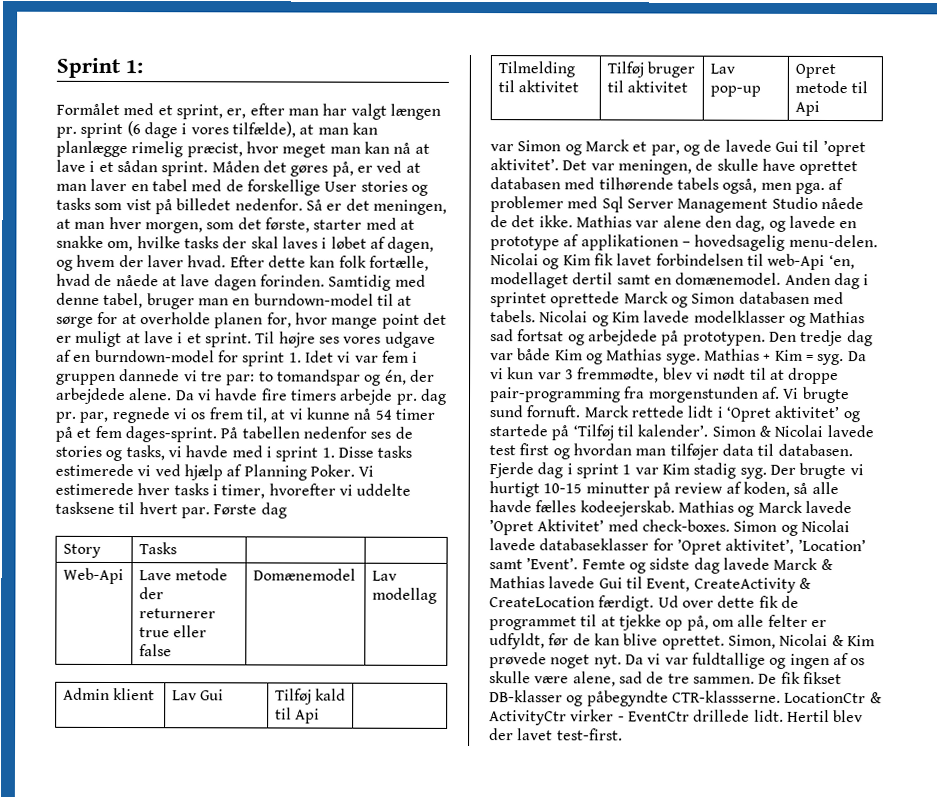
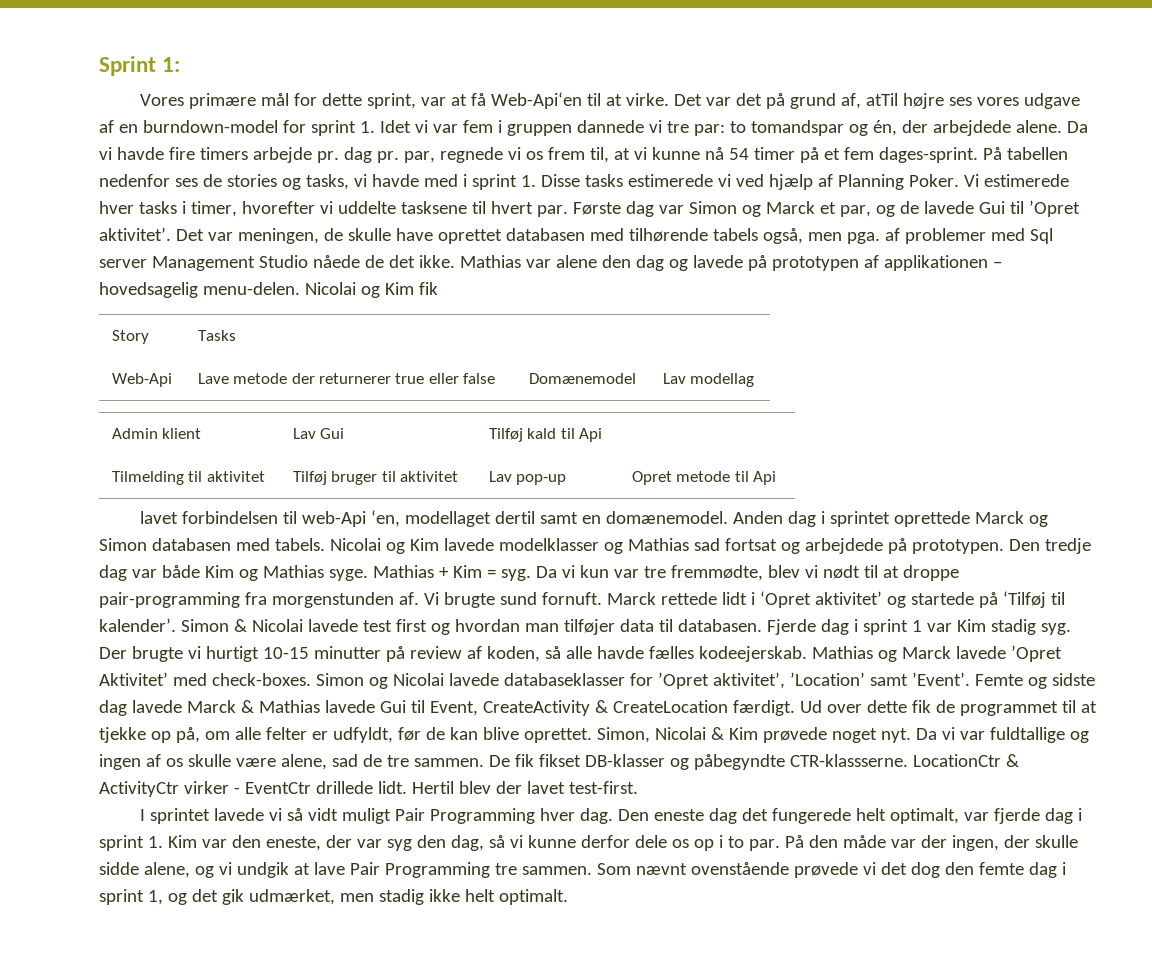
- Formålet med et sprint, er, efter man har valgt længen pr. sprint (6 dage i vores tilfælde), at man kan planlægge rimelig præcist, hvor meget man kan nå at lave i et sådan sprint. Måden det gøres på, er ved at man laver en tabel med de forskellige User stories og tasks som vist på billedet nedenfor. Så er det meningen, at man hver morgen, som det første, starter med at snakke om, hvilke tasks der skal laves i løbet af dagen, og hvem der laver hvad. Efter dette kan folk fortælle, hvad de nåede at lave dagen forinden. Samtidig med denne tabel, bruger man en burndown-model til at sørge for at overholde planen for, hvor mange point det er muligt at lave i et sprint. Til højre ses vores udgave af en burndown-model for sprint 1. Idet vi var fem i gruppen dannede vi tre par: to tomandspar og én, der arbejdede alene.
+ Vores primære mål for dette sprint, var at få Web-Api‘en til at virke. Det var det på grund af, atTil højre ses vores udgave af en burndown-model for sprint 1. Idet vi var fem i gruppen dannede vi tre par: to tomandspar og én, der arbejdede alene.
- Første dag
+ Første dag var Simon og Marck et par, og de lavede Gui til ’Opret aktivitet’. Det var meningen, de skulle have oprettet databasen med tilhørende tabels også, men pga. af problemer med Sql server Management Studio nåede de det ikke. Mathias var alene den dag og lavede på prototypen af applikationen – hovedsagelig menu-delen. Nicolai og Kim fik
- var Simon og Marck et par, og de lavede Gui til ’opret aktivitet’. Det var meningen, de skulle have oprettet databasen med tilhørende tabels også, men pga. af problemer med Sql Server Management Studio nåede de det ikke. Mathias var alene den dag, og lavede en prototype af applikationen – hovedsagelig menu-delen. Nicolai og Kim fik lavet forbindelsen til web-Api ‘en, modellaget dertil samt en domænemodel.
+ lavet forbindelsen til web-Api ‘en, modellaget dertil samt en domænemodel.
- Da vi kun var 3 fremmødte, blev vi nødt til at droppe pair-programming fra morgenstunden af.
+ Da vi kun var tre fremmødte, blev vi nødt til at droppe pair-programming fra morgenstunden af.
+ I sprintet lavede vi så vidt muligt Pair Programming hver dag. Den eneste dag det fungerede helt optimalt, var fjerde dag i sprint 1. Kim var den eneste, der var syg den dag, så vi kunne derfor dele os op i to par. På den måde var der ingen, der skulle sidde alene, og vi undgik at lave Pair Programming tre sammen. Som nævnt ovenstående prøvede vi det dog den femte dag i sprint 1, og det gik udmærket, men stadig ikke helt optimalt.

